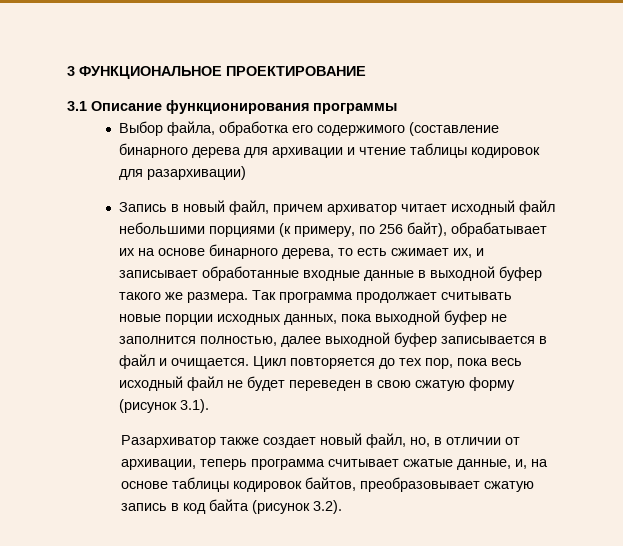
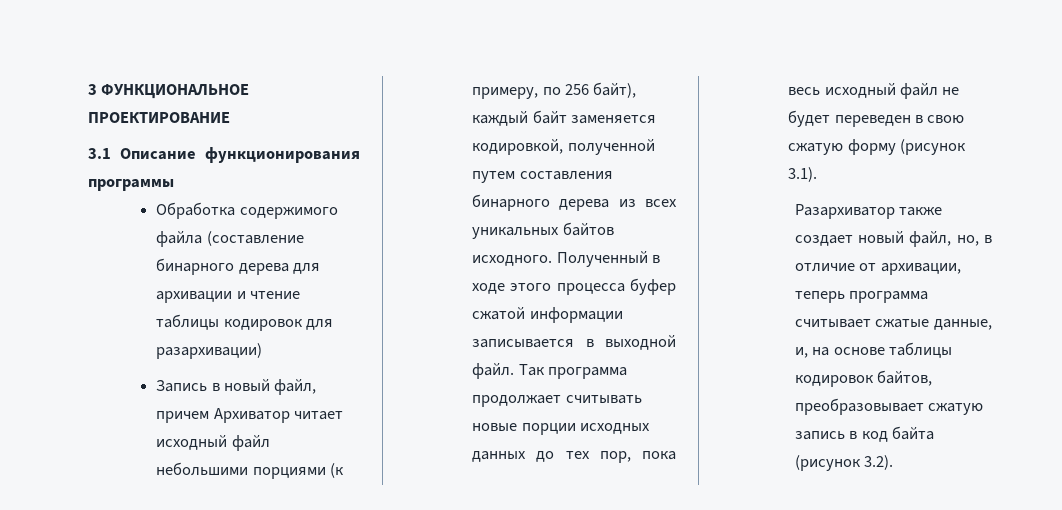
- Выбор файла, обработка его содержимого (составление бинарного дерева для архивации и чтение таблицы кодировок для разархивации)
+ Обработка содержимого файла (составление бинарного дерева для архивации и чтение таблицы кодировок для разархивации)
- Запись в новый файл, причем архиватор читает исходный файл небольшими порциями (к примеру, по 256 байт), обрабатывает их на основе бинарного дерева, то есть сжимает их, и записывает обработанные входные данные в выходной буфер такого же размера.
+ Запись в новый файл, причем Архиватор читает исходный файл небольшими порциями (к примеру, по 256 байт), каждый байт заменяется кодировкой, полученной путем составления бинарного дерева из всех уникальных байтов исходного. Полученный в ходе этого процесса буфер сжатой информации записывается в выходной файл.
- Так программа продолжает считывать новые порции исходных данных, пока выходной буфер не заполнится полностью, далее выходной буфер записывается в файл и очищается. Цикл повторяется до тех пор, пока весь исходный файл не будет переведен в свою сжатую форму (рисунок 3.1).
+ Так программа продолжает считывать новые порции исходных данных до тех пор, пока весь исходный файл не будет переведен в свою сжатую форму (рисунок 3.1).
- Разархиватор также создает новый файл, но, в отличии от архивации, теперь программа считывает сжатые данные, и, на основе таблицы кодировок байтов, преобразовывает сжатую запись в код байта (рисунок 3.2).
+ Разархиватор также создает новый файл, но, в отличие от архивации, теперь программа считывает сжатые данные, и, на основе таблицы кодировок байтов, преобразовывает сжатую запись в код байта (рисунок 3.2).

